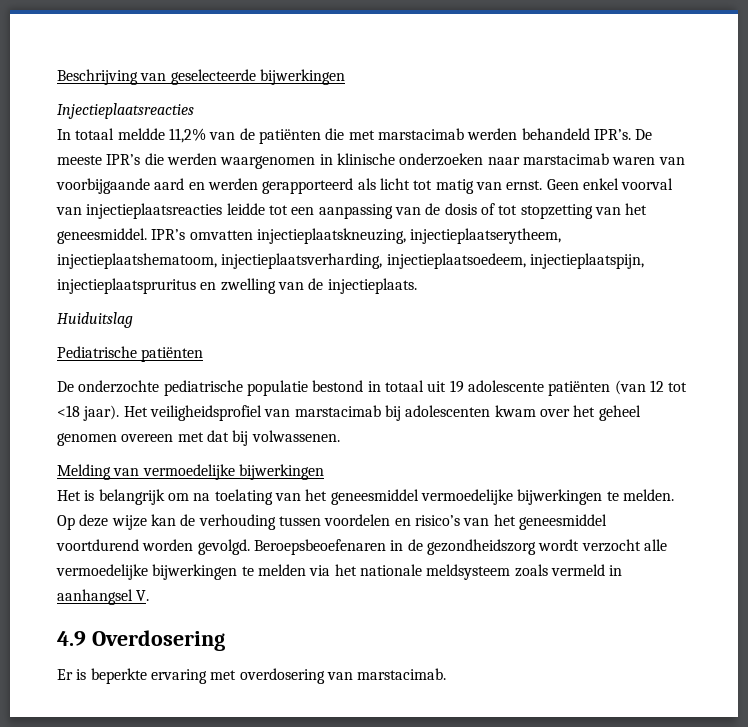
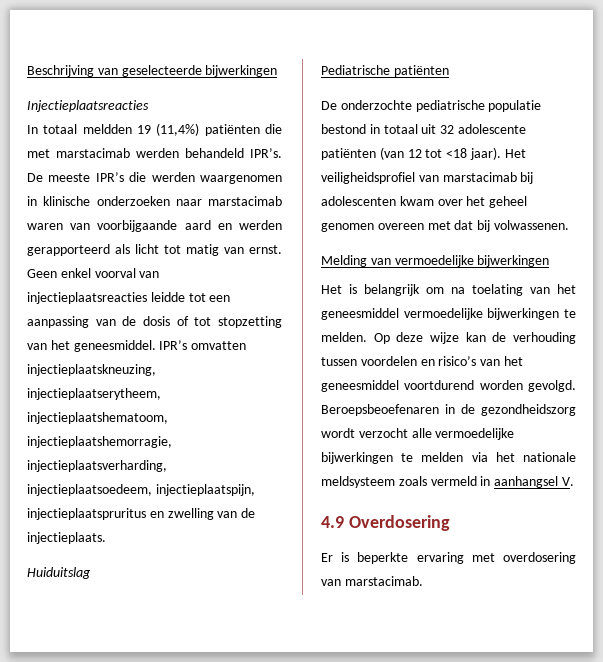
- In totaal meldde 11,2% van de patiënten die met marstacimab werden behandeld IPR’s.
+ In totaal meldden 19 (11,4%) patiënten die met marstacimab werden behandeld IPR’s.
- IPR’s omvatten injectieplaatskneuzing, injectieplaatserytheem, injectieplaatshematoom, injectieplaatsverharding, injectieplaatsoedeem, injectieplaatspijn, injectieplaatspruritus en zwelling van de injectieplaats.
+ IPR’s omvatten injectieplaatskneuzing, injectieplaatserytheem, injectieplaatshematoom, injectieplaatshemorragie, injectieplaatsverharding, injectieplaatsoedeem, injectieplaatspijn, injectieplaatspruritus en zwelling van de injectieplaats.
- De onderzochte pediatrische populatie bestond in totaal uit 19 adolescente patiënten (van 12 tot <18 jaar).
+ De onderzochte pediatrische populatie bestond in totaal uit 32 adolescente patiënten (van 12 tot <18 jaar).

